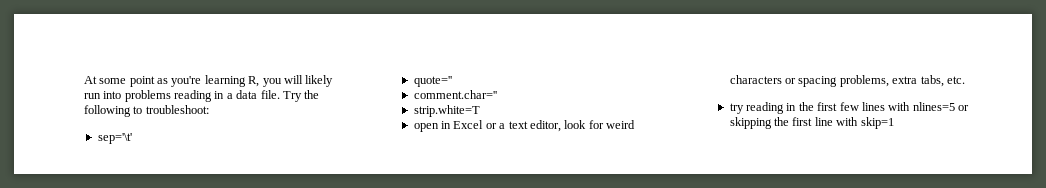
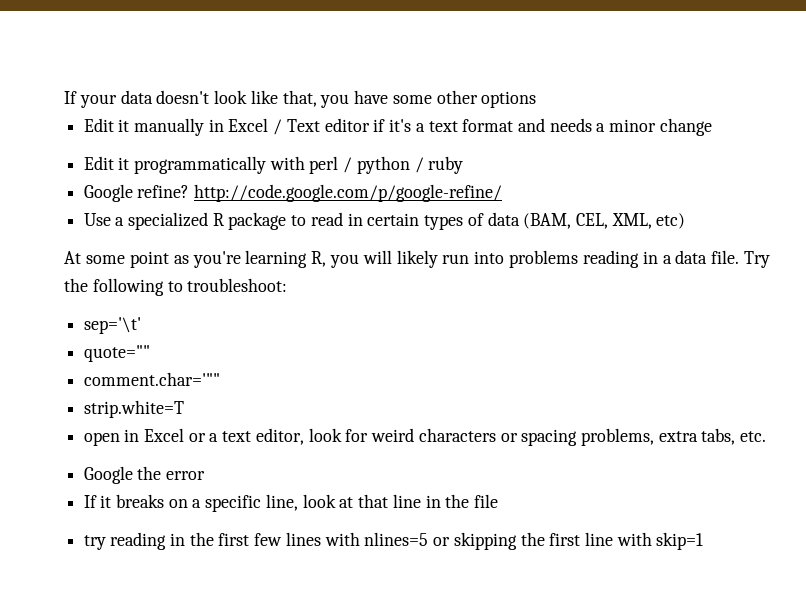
+ If your data doesn't look like that, you have some other options
+ Edit it manually in Excel / Text editor if it's a text format and needs a minor change
+ Edit it programmatically with perl / python / ruby
+ Google refine? http://code.google.com/p/google-refine/
+ Use a specialized R package to read in certain types of data (BAM, CEL, XML, etc)
- quote=''
- comment.char=''
+ quote=""
+ comment.char='""
+ Google the error
+ If it breaks on a specific line, look at that line in the file

